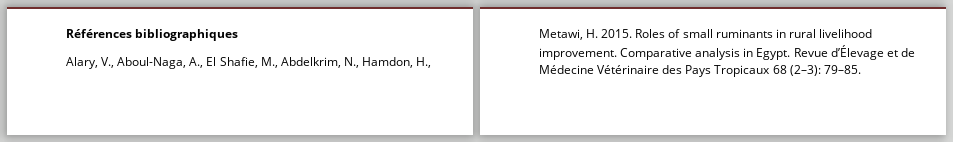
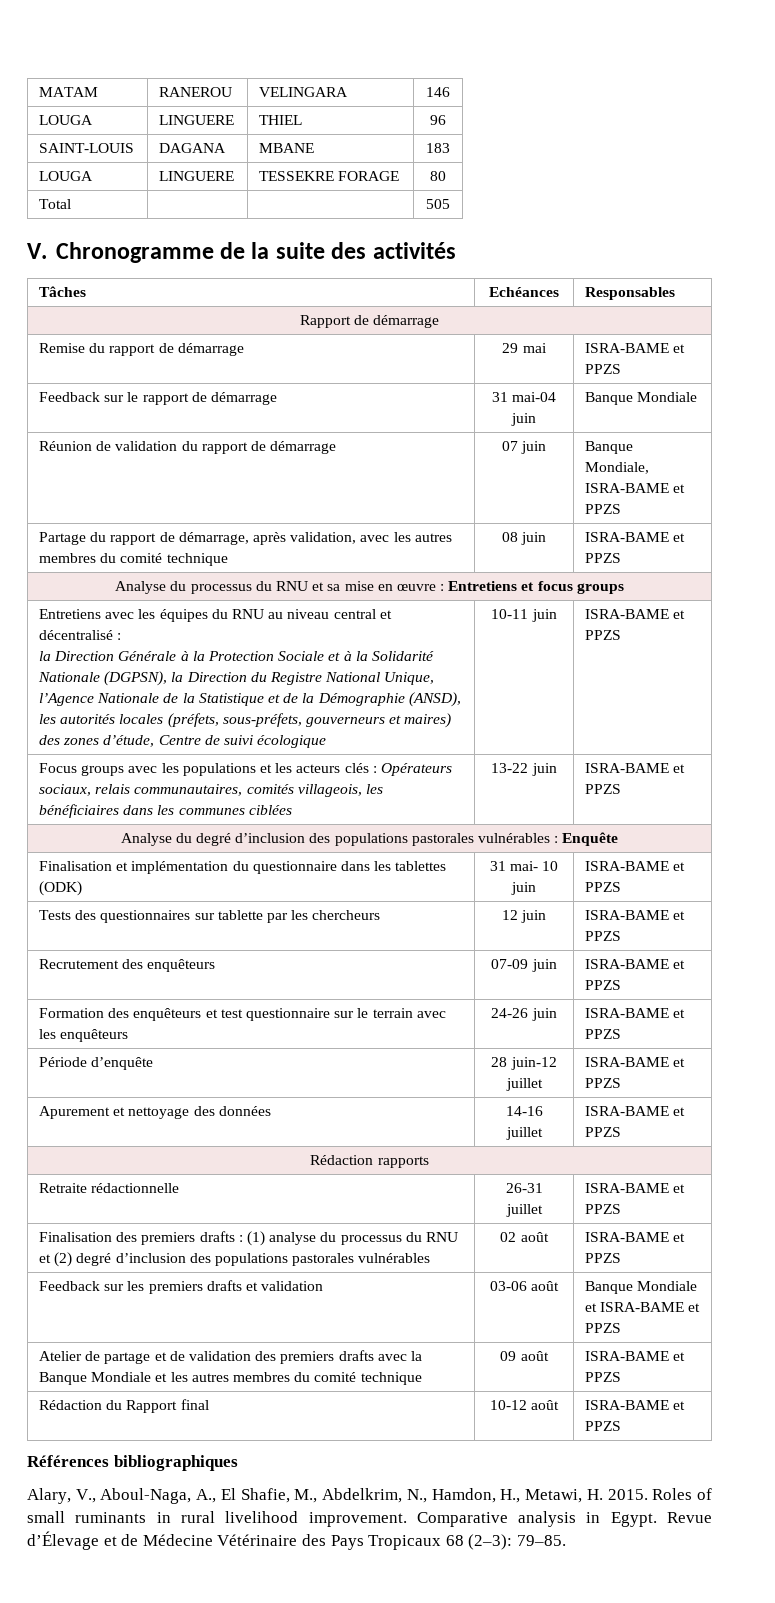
+ MATAM | RANEROU | VELINGARA | 146
+ LOUGA | LINGUERE | THIEL | 96
+ SAINT-LOUIS | DAGANA | MBANE | 183
+ LOUGA | LINGUERE | TESSEKRE FORAGE | 80
+ Total | | | 505
+ V. Chronogramme de la suite des activités
+ Tâches | Echéances | Responsables
+ Rapport de démarrage
+ Remise du rapport de démarrage | 29 mai | ISRA-BAME et PPZS
+ Feedback sur le rapport de démarrage | 31 mai-04 juin | Banque Mondiale
+ Réunion de validation du rapport de démarrage | 07 juin | Banque Mondiale, ISRA-BAME et PPZS
+ Partage du rapport de démarrage, après validation, avec les autres membres du comité technique | 08 juin | ISRA-BAME et PPZS
+ Analyse du processus du RNU et sa mise en œuvre : Entretiens et focus groups
+ Entretiens avec les équipes du RNU au niveau central et décentralisé :
+ la Direction Générale à la Protection Sociale et à la Solidarité Nationale (DGPSN), la Direction du Registre National Unique, l’Agence Nationale de la Statistique et de la Démographie (ANSD), les autorités locales (préfets, sous-préfets, gouverneurs et maires) des zones d’étude, Centre de suivi écologique | 10-11 juin | ISRA-BAME et PPZS
+ Focus groups avec les populations et les acteurs clés : Opérateurs sociaux, relais communautaires, comités villageois, les bénéficiaires dans les communes ciblées | 13-22 juin | ISRA-BAME et PPZS
+ Analyse du degré d’inclusion des populations pastorales vulnérables : Enquête
+ Finalisation et implémentation du questionnaire dans les tablettes (ODK) | 31 mai- 10 juin | ISRA-BAME et PPZS
+ Tests des questionnaires sur tablette par les chercheurs | 12 juin | ISRA-BAME et PPZS
+ Recrutement des enquêteurs | 07-09 juin | ISRA-BAME et PPZS
+ Formation des enquêteurs et test questionnaire sur le terrain avec les enquêteurs | 24-26 juin | ISRA-BAME et PPZS
+ Période d’enquête | 28 juin-12 juillet | ISRA-BAME et PPZS
+ Apurement et nettoyage des données | 14-16 juillet | ISRA-BAME et PPZS
+ Rédaction rapports
+ Retraite rédactionnelle | 26-31 juillet | ISRA-BAME et PPZS
+ Finalisation des premiers drafts : (1) analyse du processus du RNU et (2) degré d’inclusion des populations pastorales vulnérables | 02 août | ISRA-BAME et PPZS
+ Feedback sur les premiers drafts et validation | 03-06 août | Banque Mondiale et ISRA-BAME et PPZS
+ Atelier de partage et de validation des premiers drafts avec la Banque Mondiale et les autres membres du comité technique | 09 août | ISRA-BAME et PPZS
+ Rédaction du Rapport final | 10-12 août | ISRA-BAME et PPZS

